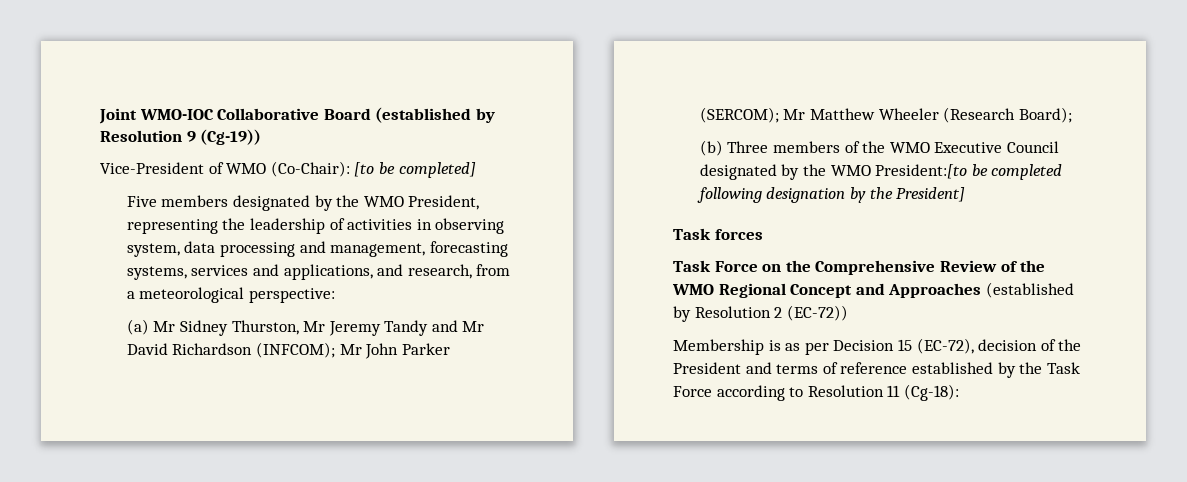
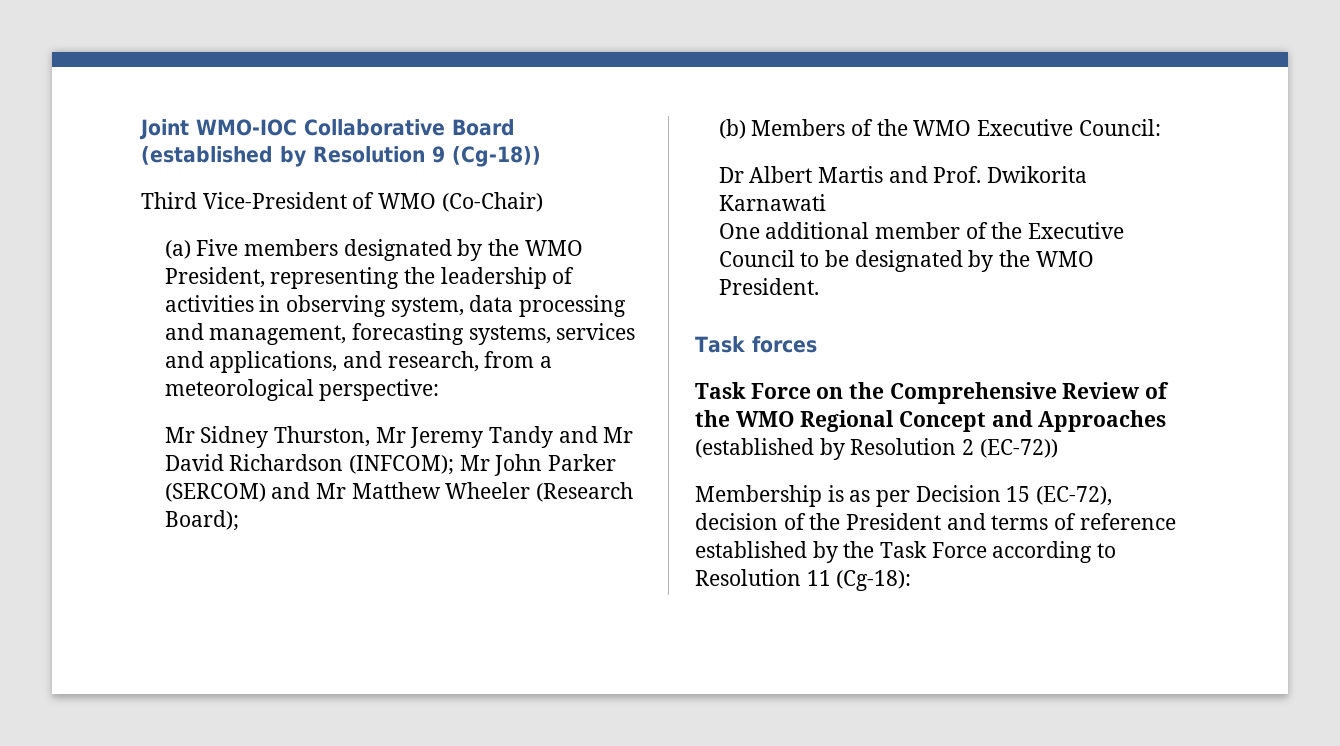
- Joint WMO-IOC Collaborative Board (established by Resolution 9 (Cg-19))
- Vice-President of WMO (Co-Chair): [to be completed]
- Five members designated by the WMO President, representing the leadership of activities in observing system, data processing and management, forecasting systems, services and applications, and research, from a meteorological perspective:
+ Joint WMO-IOC Collaborative Board (established by Resolution 9 (Cg-18))
+ Third Vice-President of WMO (Co-Chair)
+ (a) Five members designated by the WMO President, representing the leadership of activities in observing system, data processing and management, forecasting systems, services and applications, and research, from a meteorological perspective:
- (a) Mr Sidney Thurston, Mr Jeremy Tandy and Mr David Richardson (INFCOM); Mr John Parker (SERCOM); Mr Matthew Wheeler (Research Board);
+ Mr Sidney Thurston, Mr Jeremy Tandy and Mr David Richardson (INFCOM); Mr John Parker (SERCOM) and Mr Matthew Wheeler (Research Board);
- (b) Three members of the WMO Executive Council designated by the WMO President:[to be completed following designation by the President]
+ (b) Members of the WMO Executive Council:
+ Dr Albert Martis and Prof. Dwikorita Karnawati
+ One additional member of the Executive Council to be designated by the WMO President.

